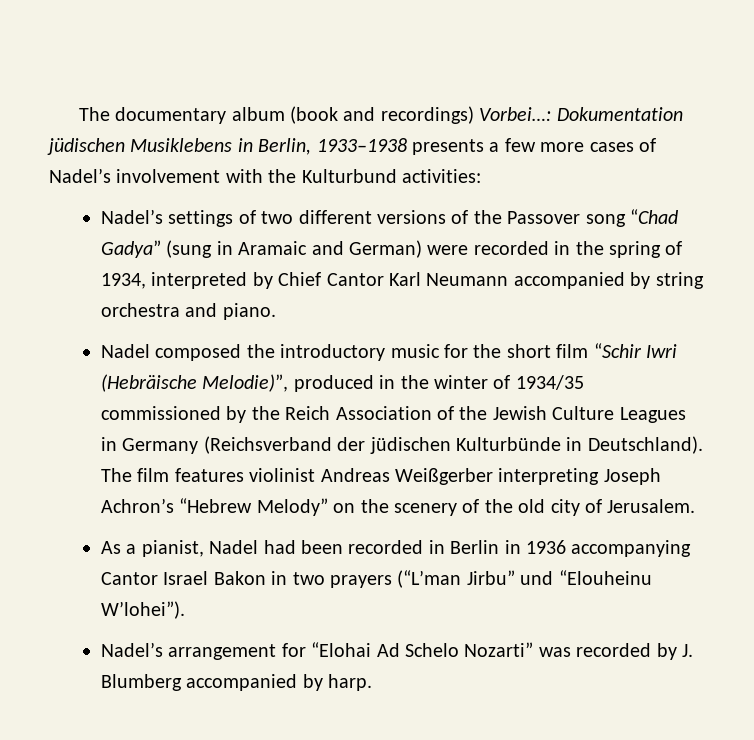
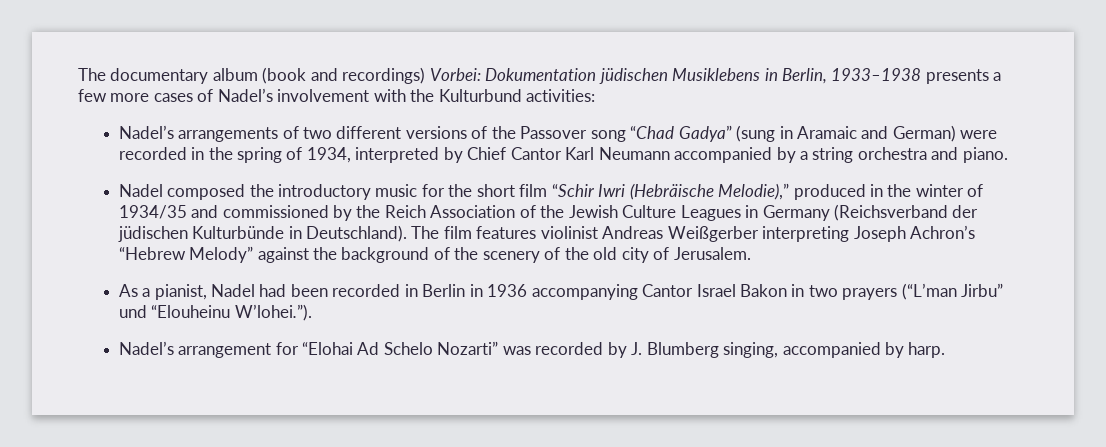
- The documentary album (book and recordings) Vorbei…: Dokumentation jüdischen Musiklebens in Berlin, 1933–1938 presents a few more cases of Nadel’s involvement with the Kulturbund activities:
+ The documentary album (book and recordings) Vorbei: Dokumentation jüdischen Musiklebens in Berlin, 1933–1938 presents a few more cases of Nadel’s involvement with the Kulturbund activities:
- Nadel’s settings of two different versions of the Passover song “Chad Gadya” (sung in Aramaic and German) were recorded in the spring of 1934, interpreted by Chief Cantor Karl Neumann accompanied by string orchestra and piano.
+ Nadel’s arrangements of two different versions of the Passover song “Chad Gadya” (sung in Aramaic and German) were recorded in the spring of 1934, interpreted by Chief Cantor Karl Neumann accompanied by a string orchestra and piano.
- Nadel composed the introductory music for the short film “Schir Iwri (Hebräische Melodie)”, produced in the winter of 1934/35 commissioned by the Reich Association of the Jewish Culture Leagues in Germany (Reichsverband der jüdischen Kulturbünde in Deutschland).
+ Nadel composed the introductory music for the short film “Schir Iwri (Hebräische Melodie),” produced in the winter of 1934/35 and commissioned by the Reich Association of the Jewish Culture Leagues in Germany (Reichsverband der jüdischen Kulturbünde in Deutschland).
- The film features violinist Andreas Weißgerber interpreting Joseph Achron’s “Hebrew Melody” on the scenery of the old city of Jerusalem.
+ The film features violinist Andreas Weißgerber interpreting Joseph Achron’s “Hebrew Melody” against the background of the scenery of the old city of Jerusalem.
- As a pianist, Nadel had been recorded in Berlin in 1936 accompanying Cantor Israel Bakon in two prayers (“L’man Jirbu” und “Elouheinu W’lohei”).
+ As a pianist, Nadel had been recorded in Berlin in 1936 accompanying Cantor Israel Bakon in two prayers (“L’man Jirbu” und “Elouheinu W’lohei.”).
- Nadel’s arrangement for “Elohai Ad Schelo Nozarti” was recorded by J. Blumberg accompanied by harp.
+ Nadel’s arrangement for “Elohai Ad Schelo Nozarti” was recorded by J. Blumberg singing, accompanied by harp.

